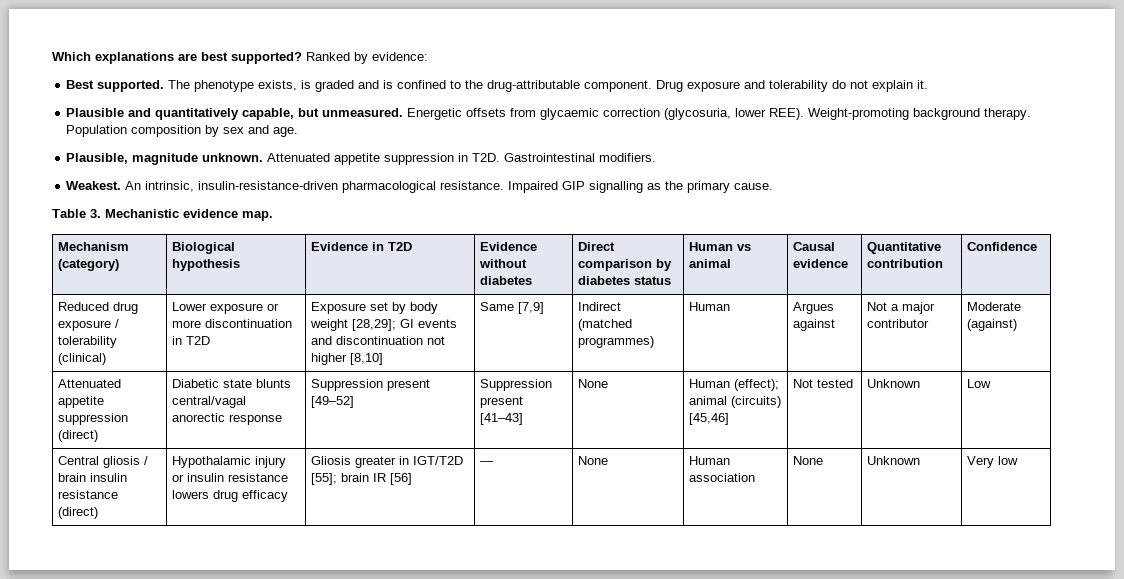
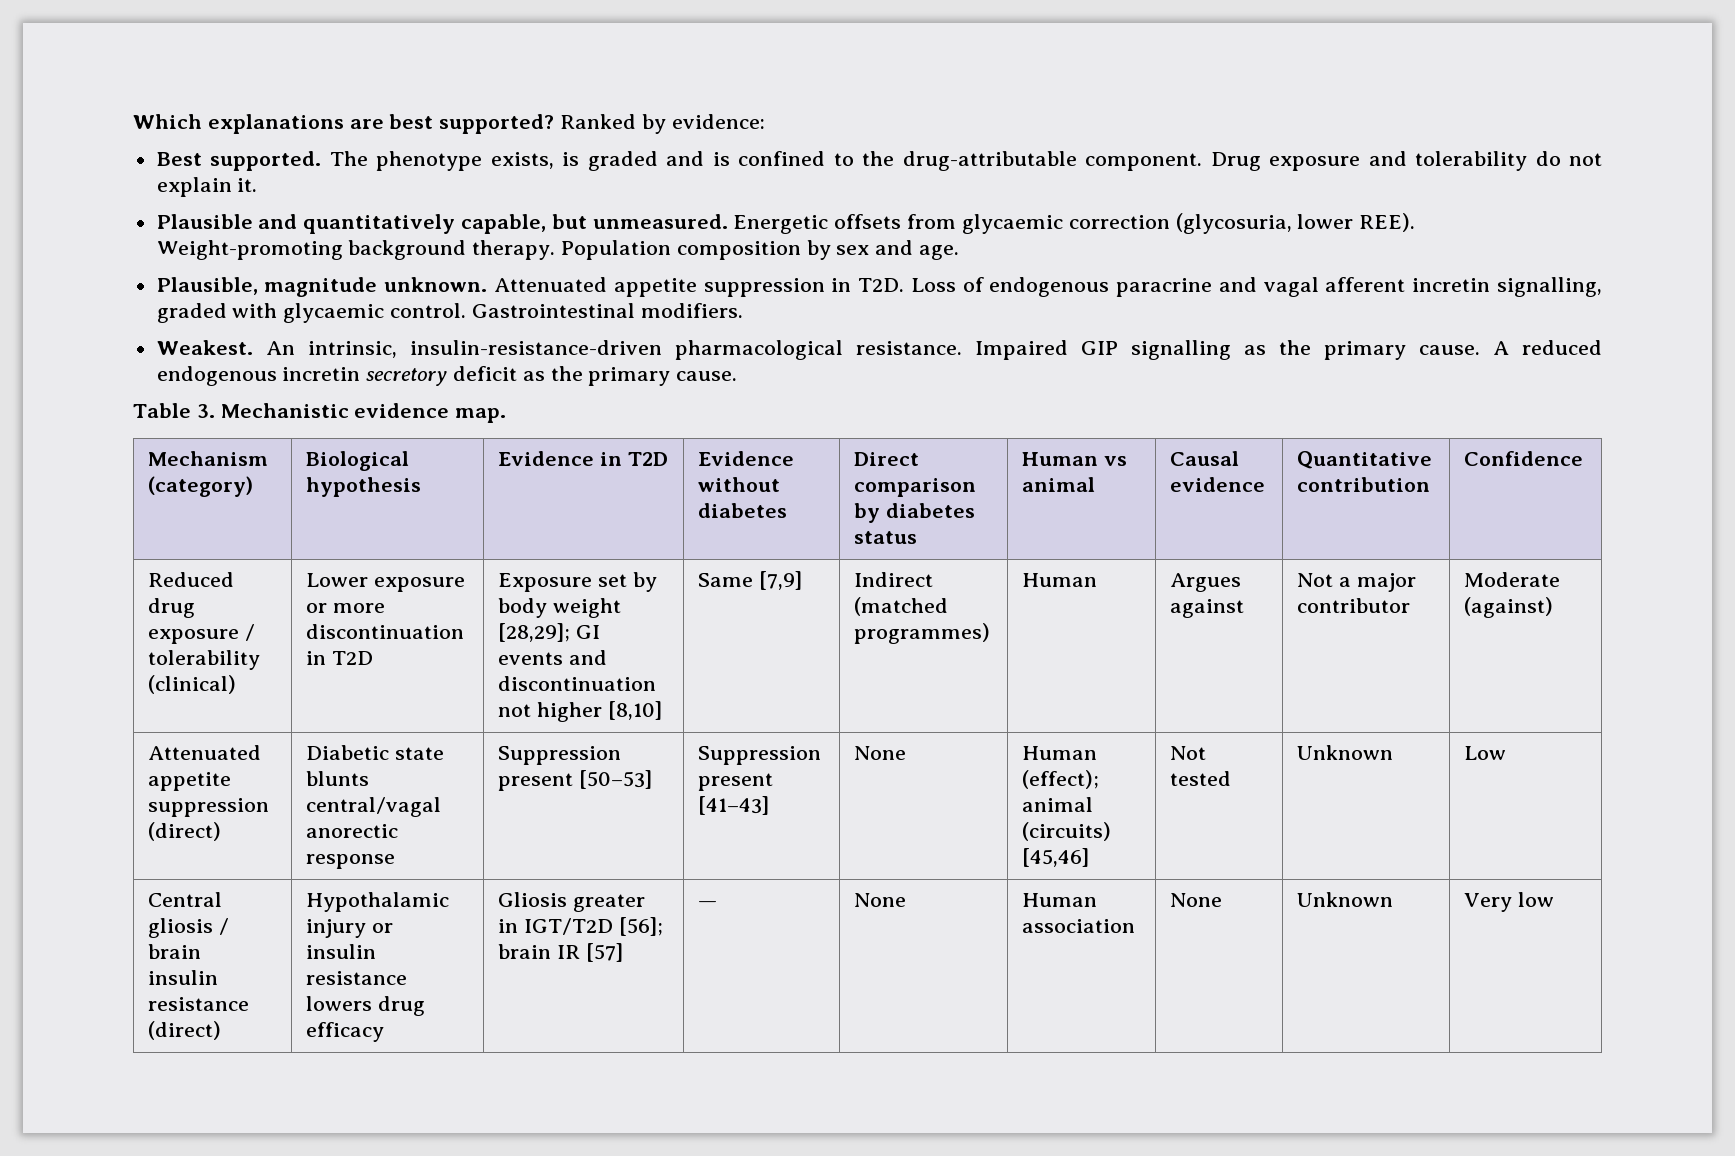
- Attenuated appetite suppression in T2D. Gastrointestinal modifiers.
+ Attenuated appetite suppression in T2D. Loss of endogenous paracrine and vagal afferent incretin signalling, graded with glycaemic control. Gastrointestinal modifiers.
+ A reduced endogenous incretin secretory deficit as the primary cause.
- Attenuated appetite suppression (direct) | Diabetic state blunts central/vagal anorectic response | Suppression present [49–52] | Suppression present [41–43] | None | Human (effect); animal (circuits) [45,46] | Not tested | Unknown | Low
+ Attenuated appetite suppression (direct) | Diabetic state blunts central/vagal anorectic response | Suppression present [50–53] | Suppression present [41–43] | None | Human (effect); animal (circuits) [45,46] | Not tested | Unknown | Low
- Central gliosis / brain insulin resistance (direct) | Hypothalamic injury or insulin resistance lowers drug efficacy | Gliosis greater in IGT/T2D [55]; brain IR [56] | — | None | Human association | None | Unknown | Very low
+ Central gliosis / brain insulin resistance (direct) | Hypothalamic injury or insulin resistance lowers drug efficacy | Gliosis greater in IGT/T2D [56]; brain IR [57] | — | None | Human association | None | Unknown | Very low

